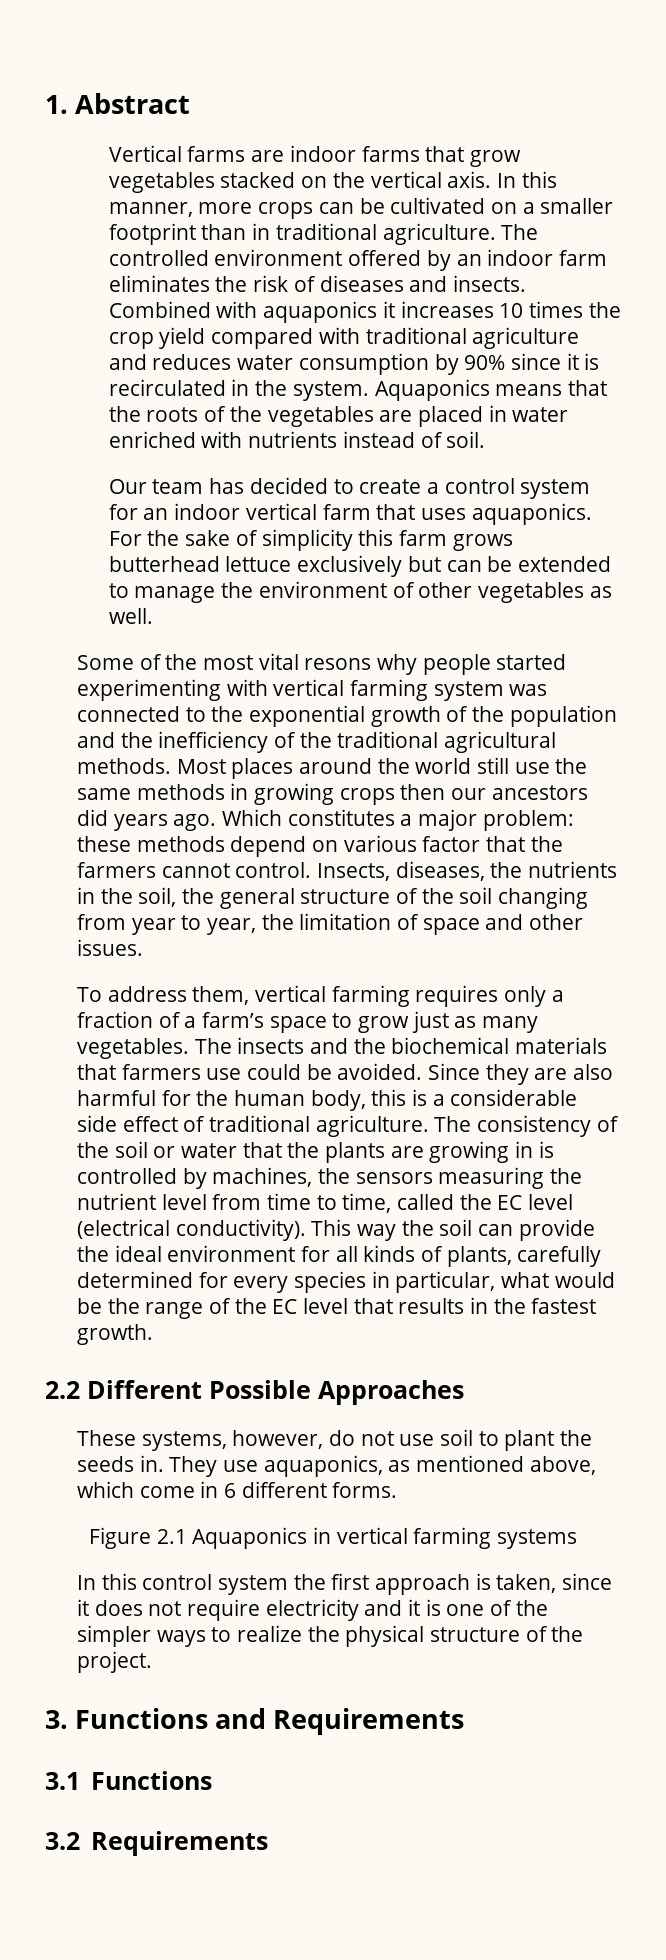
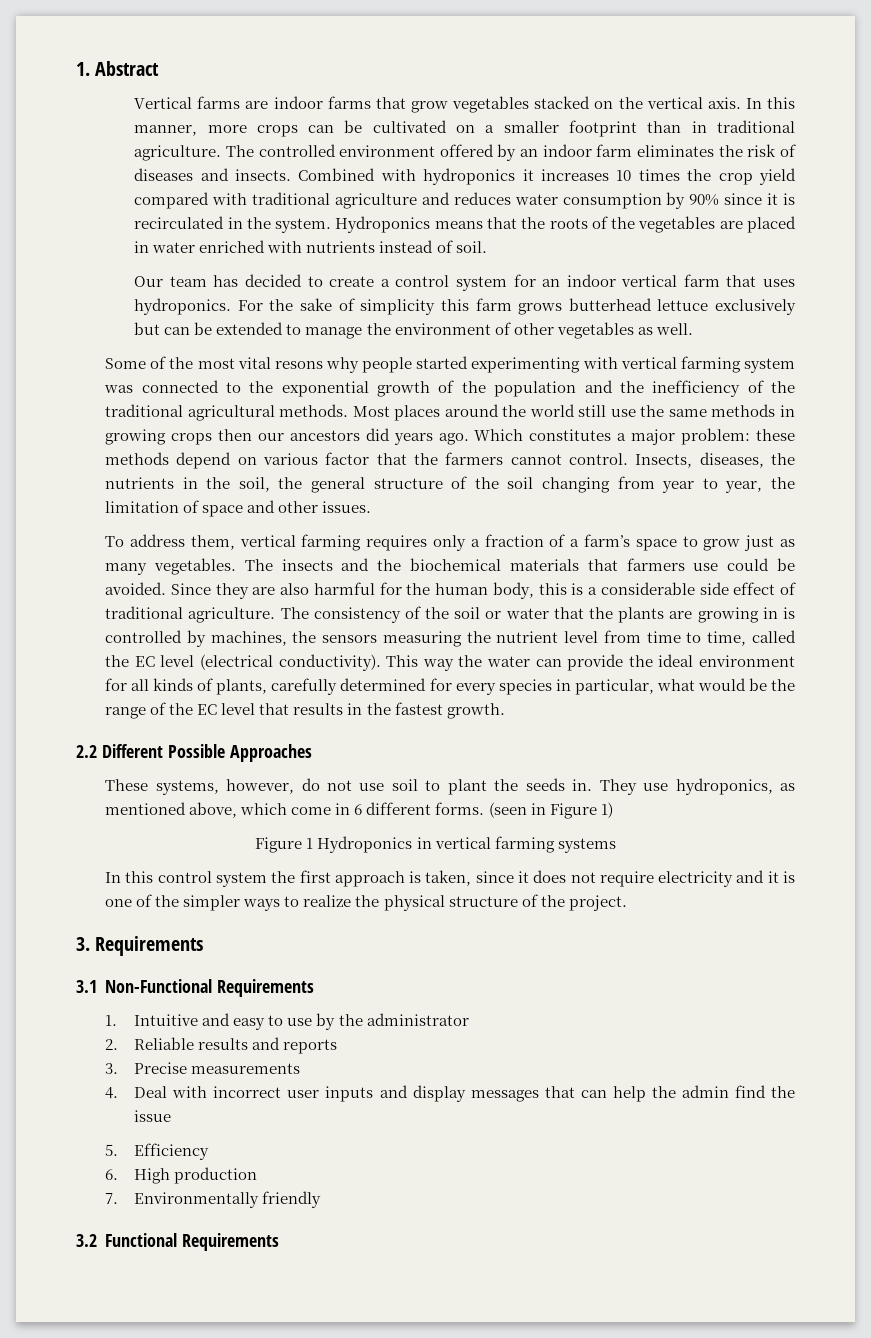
- Combined with aquaponics it increases 10 times the crop yield compared with traditional agriculture and reduces water consumption by 90% since it is recirculated in the system.
+ Combined with hydroponics it increases 10 times the crop yield compared with traditional agriculture and reduces water consumption by 90% since it is recirculated in the system.
- Aquaponics means that the roots of the vegetables are placed in water enriched with nutrients instead of soil.
+ Hydroponics means that the roots of the vegetables are placed in water enriched with nutrients instead of soil.
- Our team has decided to create a control system for an indoor vertical farm that uses aquaponics.
+ Our team has decided to create a control system for an indoor vertical farm that uses hydroponics.
- This way the soil can provide the ideal environment for all kinds of plants, carefully determined for every species in particular, what would be the range of the EC level that results in the fastest growth.
+ This way the water can provide the ideal environment for all kinds of plants, carefully determined for every species in particular, what would be the range of the EC level that results in the fastest growth.
- They use aquaponics, as mentioned above, which come in 6 different forms.
- Figure 2.1 Aquaponics in vertical farming systems
+ They use hydroponics, as mentioned above, which come in 6 different forms. (seen in Figure 1)
+ Figure 1 Hydroponics in vertical farming systems
- 3. Functions and Requirements
+ 3. Requirements
- 3.1 Functions
- 3.2 Requirements
+ 3.1 Non-Functional Requirements
+ 1. Intuitive and easy to use by the administrator
+ 2. Reliable results and reports
+ 3. Precise measurements
+ 4. Deal with incorrect user inputs and display messages that can help the admin find the issue
+ 5. Efficiency
+ 6. High production
+ 7. Environmentally friendly
+ 3.2 Functional Requirements

